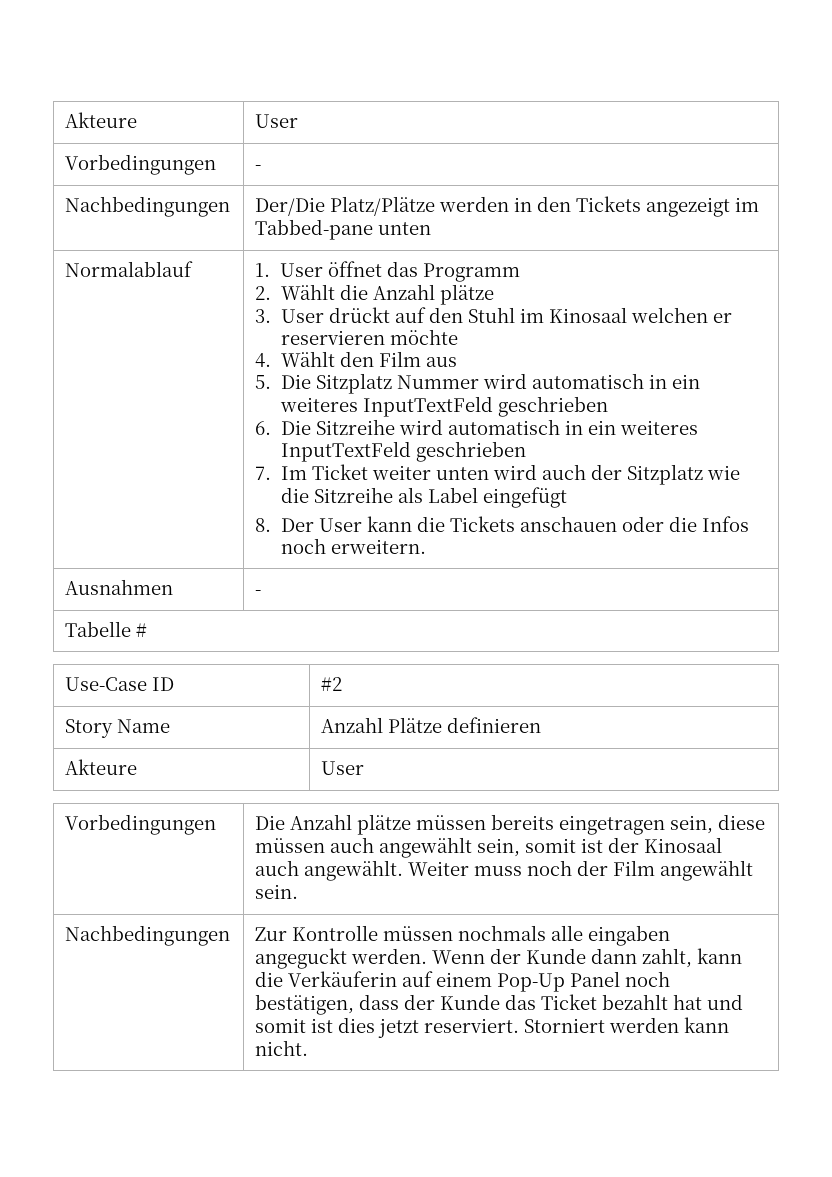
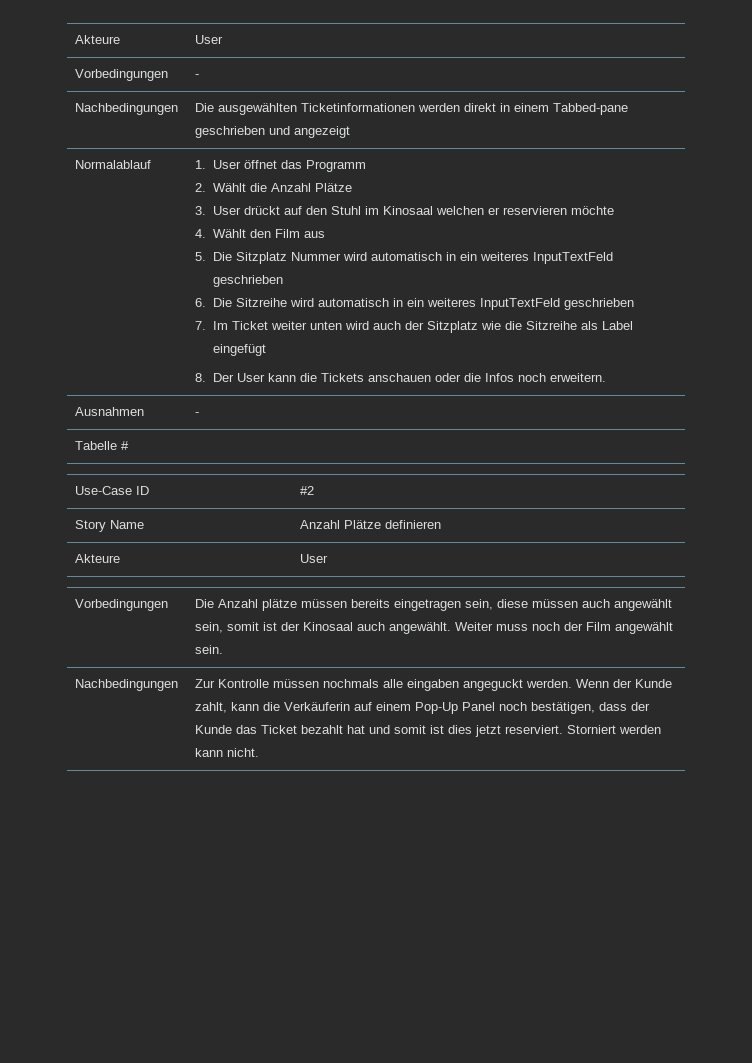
- Nachbedingungen | Der/Die Platz/Plätze werden in den Tickets angezeigt im Tabbed-pane unten
+ Nachbedingungen | Die ausgewählten Ticketinformationen werden direkt in einem Tabbed-pane geschrieben und angezeigt
- 2. Wählt die Anzahl plätze
+ 2. Wählt die Anzahl Plätze
- Nachbedingungen | Zur Kontrolle müssen nochmals alle eingaben angeguckt werden. Wenn der Kunde dann zahlt, kann die Verkäuferin auf einem Pop-Up Panel noch bestätigen, dass der Kunde das Ticket bezahlt hat und somit ist dies jetzt reserviert. Storniert werden kann nicht.
+ Nachbedingungen | Zur Kontrolle müssen nochmals alle eingaben angeguckt werden. Wenn der Kunde zahlt, kann die Verkäuferin auf einem Pop-Up Panel noch bestätigen, dass der Kunde das Ticket bezahlt hat und somit ist dies jetzt reserviert. Storniert werden kann nicht.

